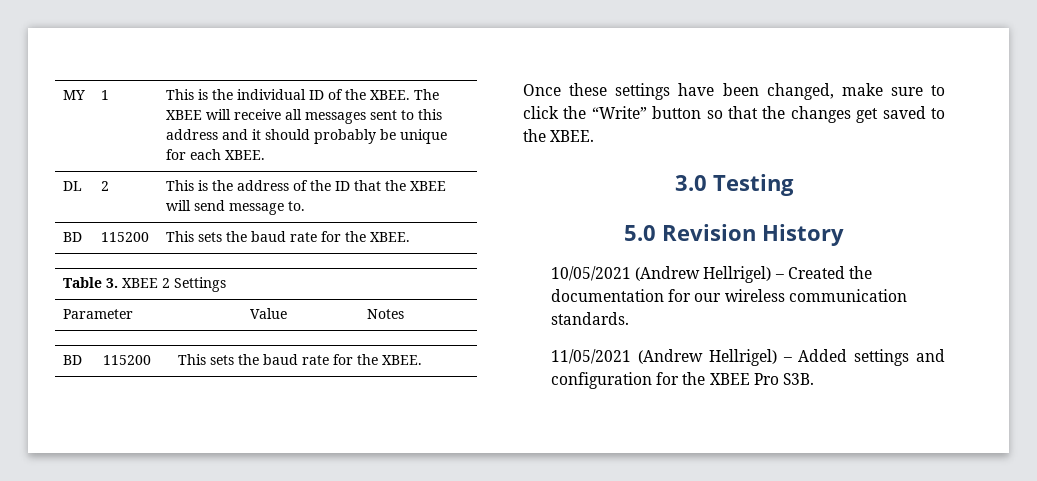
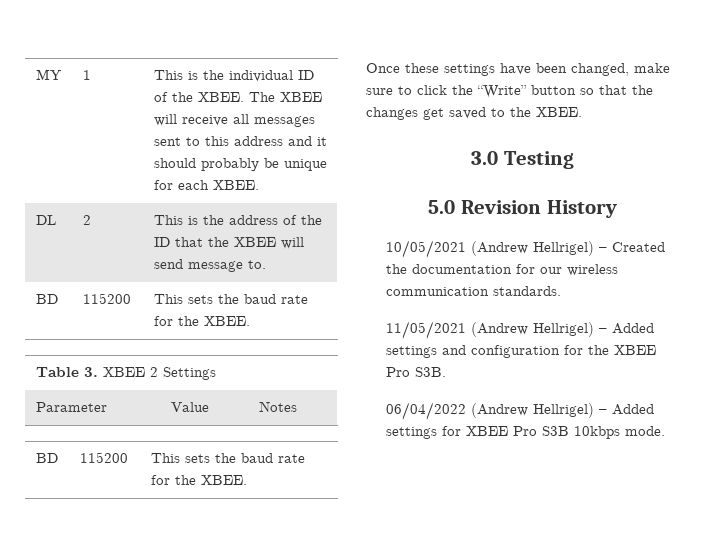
+ 06/04/2022 (Andrew Hellrigel) – Added settings for XBEE Pro S3B 10kbps mode.

